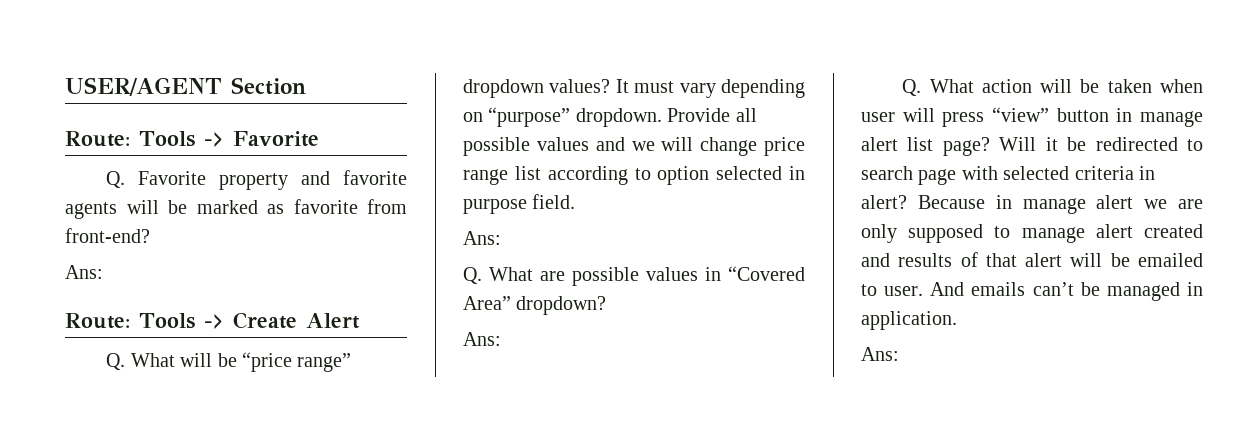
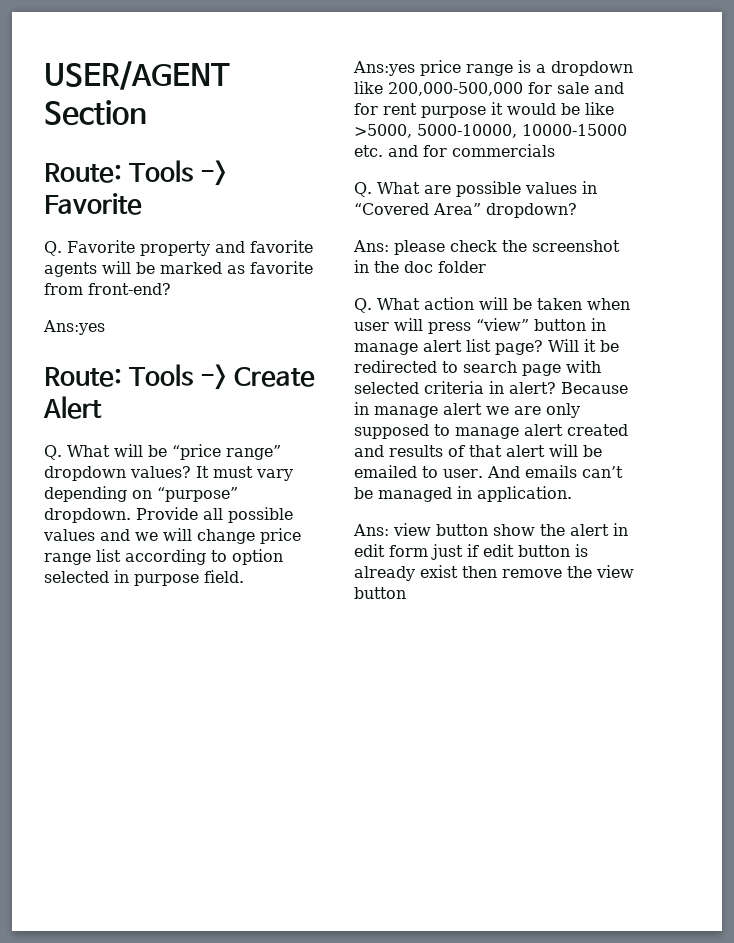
  Q. Favorite property and favorite agents will be marked as favorite from front-end?
- Ans:
+ Ans:yes
  Provide all possible values and we will change price range list according to option selected in purpose field.
- Ans:
+ Ans:yes price range is a dropdown like 200,000-500,000 for sale and for rent purpose it would be like >5000, 5000-10000, 10000-15000 etc. and for commercials
  Q. What are possible values in “Covered Area” dropdown?
- Ans:
+ Ans: please check the screenshot in the doc folder
  And emails can’t be managed in application.
- Ans:
+ Ans: view button show the alert in edit form just if edit button is already exist then remove the view button

